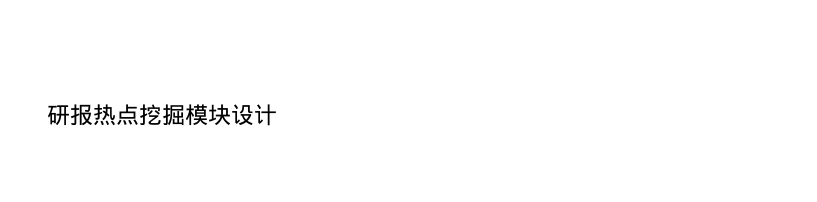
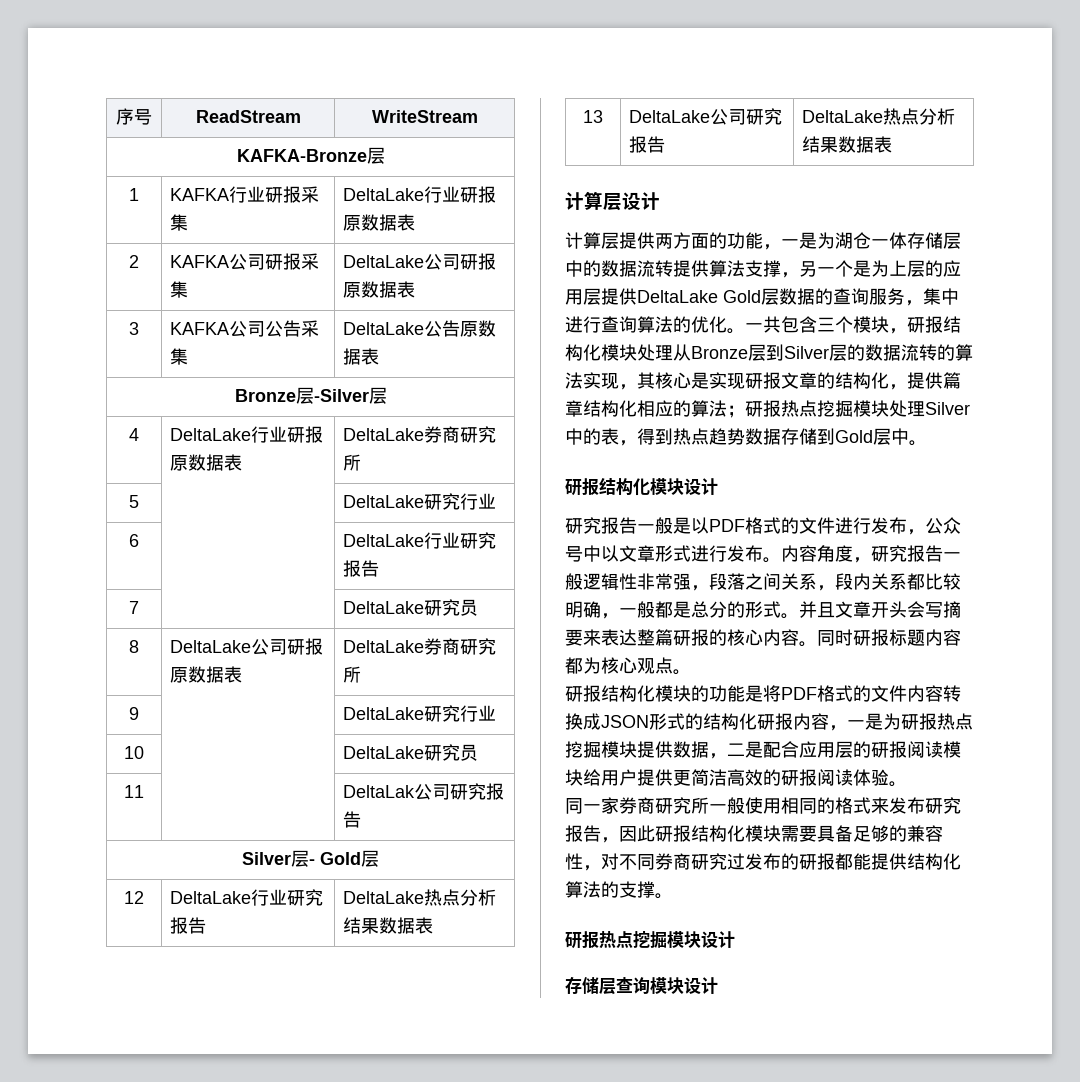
+ 序号 | ReadStream | WriteStream
+ KAFKA-Bronze层
+ 1 | KAFKA行业研报采集 | DeltaLake行业研报原数据表
+ 2 | KAFKA公司研报采集 | DeltaLake公司研报原数据表
+ 3 | KAFKA公司公告采集 | DeltaLake公告原数据表
+ Bronze层-Silver层
+ 4 | DeltaLake行业研报原数据表 | DeltaLake券商研究所
+ 5 | | DeltaLake研究行业
+ 6 | | DeltaLake行业研究报告
+ 7 | | DeltaLake研究员
+ 8 | DeltaLake公司研报原数据表 | DeltaLake券商研究所
+ 9 | | DeltaLake研究行业
+ 10 | | DeltaLake研究员
+ 11 | | DeltaLak公司研究报告
+ Silver层- Gold层
+ 12 | DeltaLake行业研究报告 | DeltaLake热点分析结果数据表
+ 13 | DeltaLake公司研究报告 | DeltaLake热点分析结果数据表
+ 计算层设计
+ 计算层提供两方面的功能，一是为湖仓一体存储层中的数据流转提供算法支撑，另一个是为上层的应用层提供DeltaLake Gold层数据的查询服务，集中进行查询算法的优化。一共包含三个模块，研报结构化模块处理从Bronze层到Silver层的数据流转的算法实现，其核心是实现研报文章的结构化，提供篇章结构化相应的算法；研报热点挖掘模块处理Silver中的表，得到热点趋势数据存储到Gold层中。
+ 研报结构化模块设计
+ 研究报告一般是以PDF格式的文件进行发布，公众号中以文章形式进行发布。内容角度，研究报告一般逻辑性非常强，段落之间关系，段内关系都比较明确，一般都是总分的形式。并且文章开头会写摘要来表达整篇研报的核心内容。同时研报标题内容都为核心观点。
+ 研报结构化模块的功能是将PDF格式的文件内容转换成JSON形式的结构化研报内容，一是为研报热点挖掘模块提供数据，二是配合应用层的研报阅读模块给用户提供更简洁高效的研报阅读体验。
+ 同一家券商研究所一般使用相同的格式来发布研究报告，因此研报结构化模块需要具备足够的兼容性，对不同券商研究过发布的研报都能提供结构化算法的支撑。
+ 存储层查询模块设计

